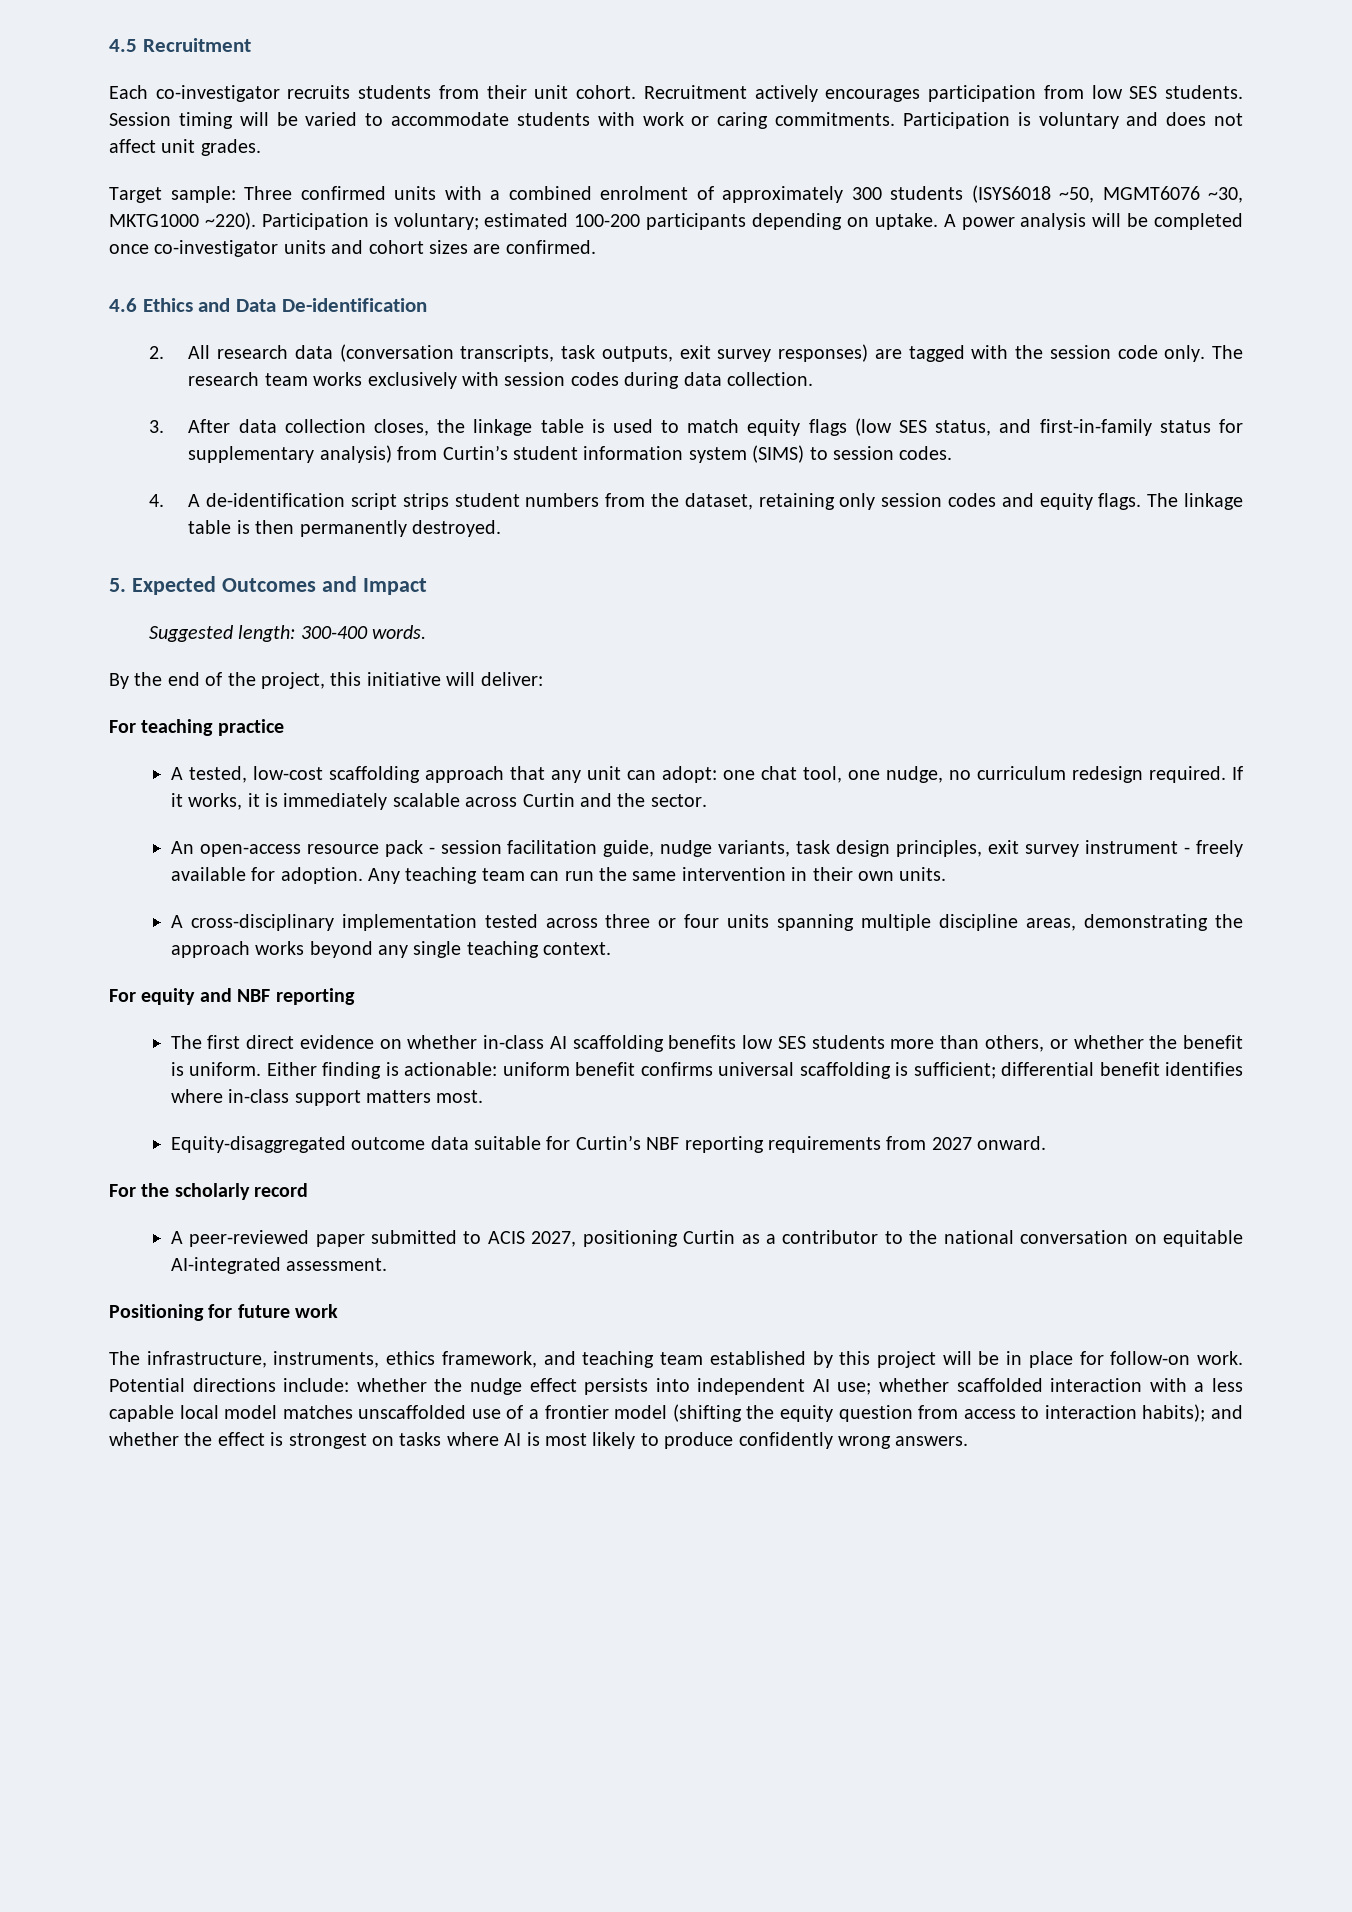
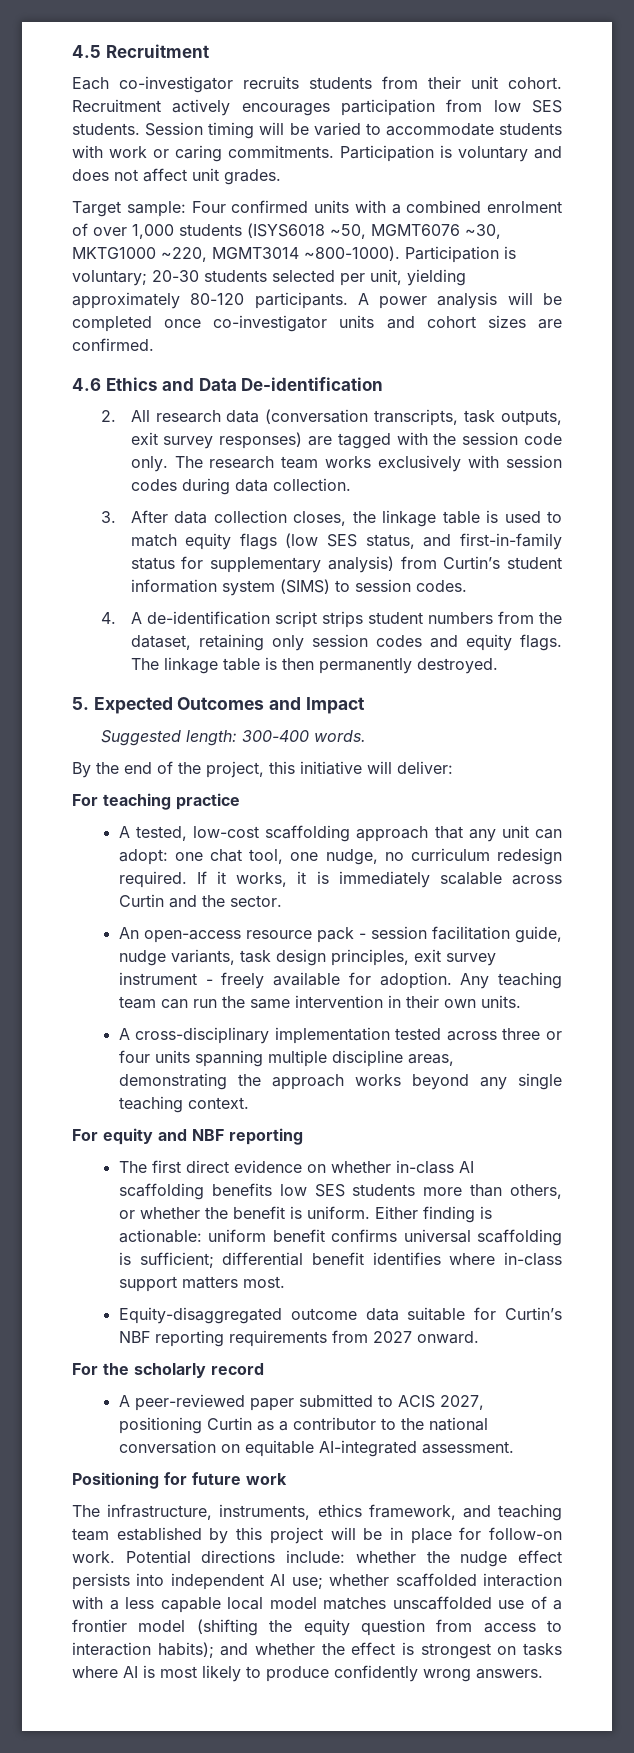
- Target sample: Three confirmed units with a combined enrolment of approximately 300 students (ISYS6018 ~50, MGMT6076 ~30, MKTG1000 ~220). Participation is voluntary; estimated 100-200 participants depending on uptake.
+ Target sample: Four confirmed units with a combined enrolment of over 1,000 students (ISYS6018 ~50, MGMT6076 ~30, MKTG1000 ~220, MGMT3014 ~800-1000). Participation is voluntary; 20-30 students selected per unit, yielding approximately 80-120 participants.

